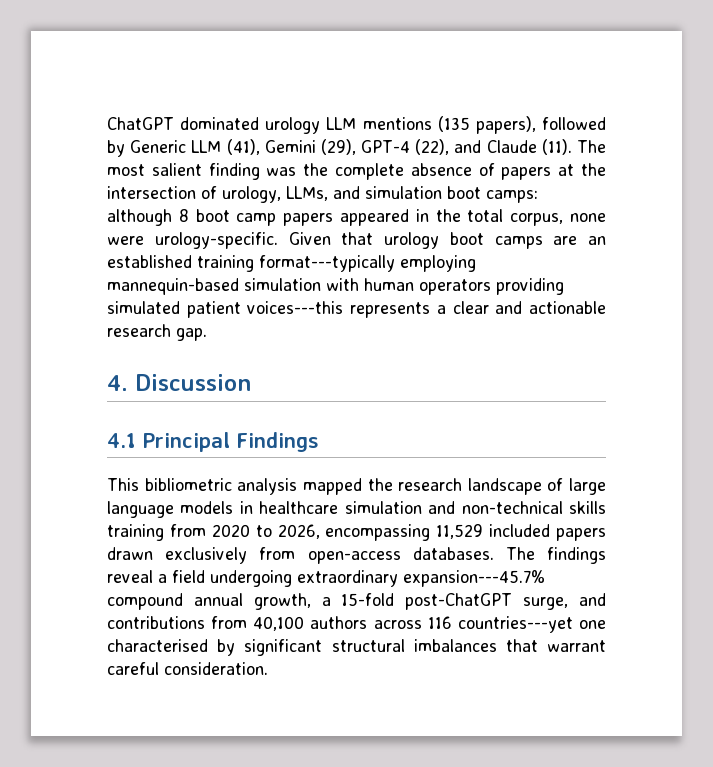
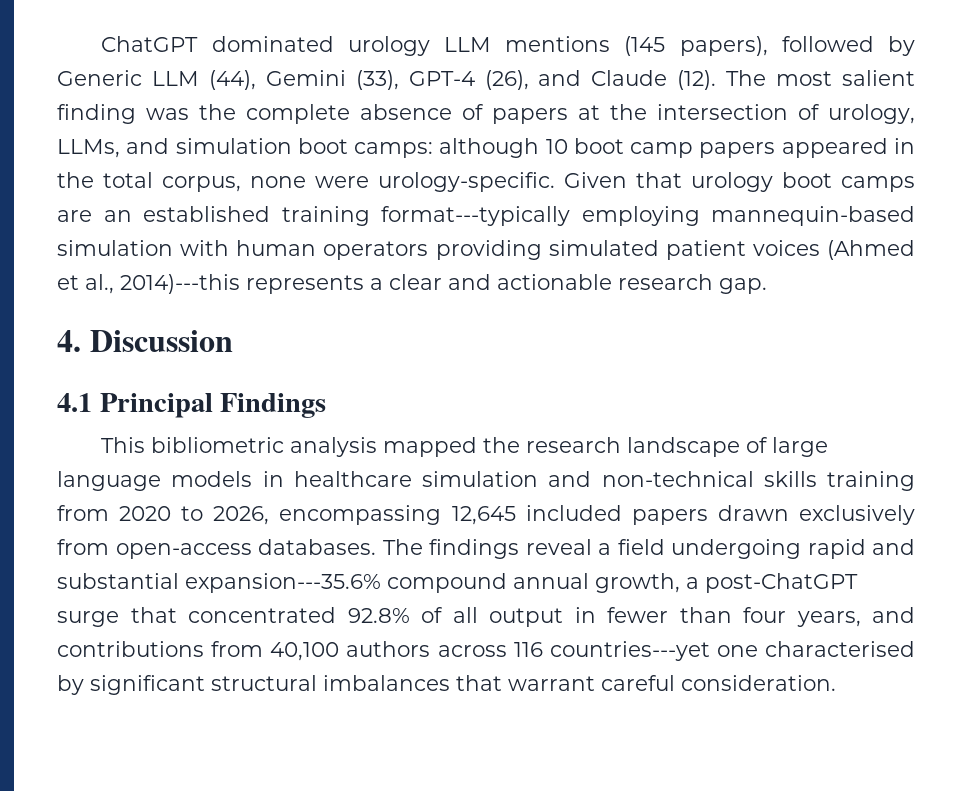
- ChatGPT dominated urology LLM mentions (135 papers), followed by Generic LLM (41), Gemini (29), GPT-4 (22), and Claude (11).
+ ChatGPT dominated urology LLM mentions (145 papers), followed by Generic LLM (44), Gemini (33), GPT-4 (26), and Claude (12).
- The most salient finding was the complete absence of papers at the intersection of urology, LLMs, and simulation boot camps: although 8 boot camp papers appeared in the total corpus, none were urology-specific.
+ The most salient finding was the complete absence of papers at the intersection of urology, LLMs, and simulation boot camps: although 10 boot camp papers appeared in the total corpus, none were urology-specific.
- Given that urology boot camps are an established training format---typically employing mannequin-based simulation with human operators providing simulated patient voices---this represents a clear and actionable research gap.
+ Given that urology boot camps are an established training format---typically employing mannequin-based simulation with human operators providing simulated patient voices (Ahmed et al., 2014)---this represents a clear and actionable research gap.
- This bibliometric analysis mapped the research landscape of large language models in healthcare simulation and non-technical skills training from 2020 to 2026, encompassing 11,529 included papers drawn exclusively from open-access databases.
+ This bibliometric analysis mapped the research landscape of large language models in healthcare simulation and non-technical skills training from 2020 to 2026, encompassing 12,645 included papers drawn exclusively from open-access databases.
- The findings reveal a field undergoing extraordinary expansion---45.7% compound annual growth, a 15-fold post-ChatGPT surge, and contributions from 40,100 authors across 116 countries---yet one characterised by significant structural imbalances that warrant careful consideration.
+ The findings reveal a field undergoing rapid and substantial expansion---35.6% compound annual growth, a post-ChatGPT surge that concentrated 92.8% of all output in fewer than four years, and contributions from 40,100 authors across 116 countries---yet one characterised by significant structural imbalances that warrant careful consideration.

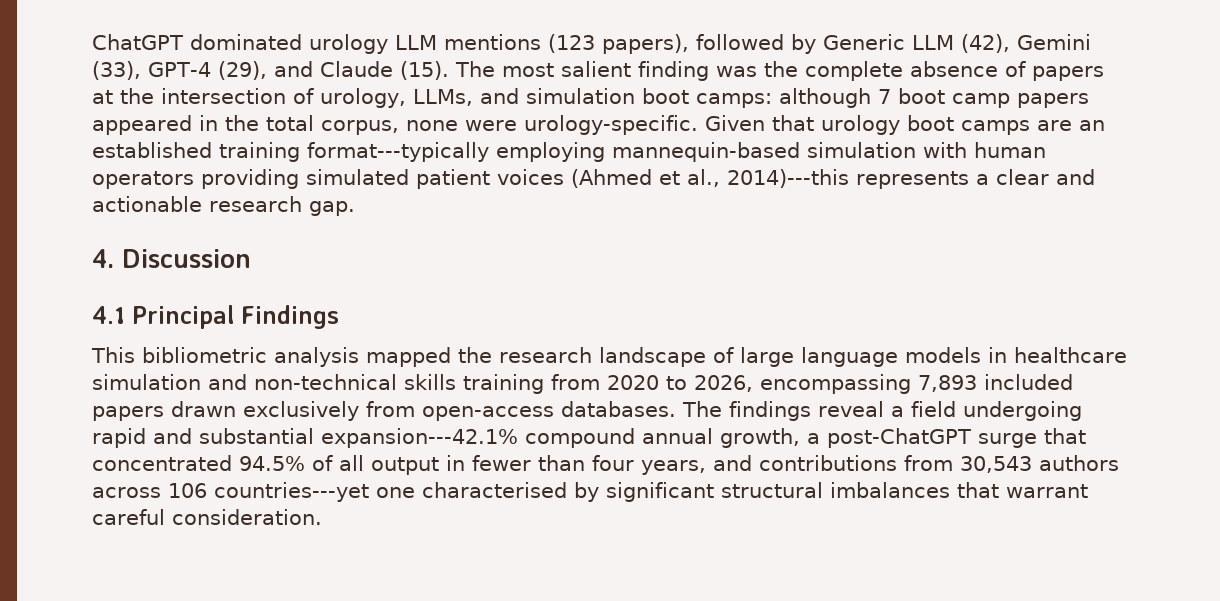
- ChatGPT dominated urology LLM mentions (145 papers), followed by Generic LLM (44), Gemini (33), GPT-4 (26), and Claude (12).
+ ChatGPT dominated urology LLM mentions (123 papers), followed by Generic LLM (42), Gemini (33), GPT-4 (29), and Claude (15).
- The most salient finding was the complete absence of papers at the intersection of urology, LLMs, and simulation boot camps: although 10 boot camp papers appeared in the total corpus, none were urology-specific.
+ The most salient finding was the complete absence of papers at the intersection of urology, LLMs, and simulation boot camps: although 7 boot camp papers appeared in the total corpus, none were urology-specific.
- This bibliometric analysis mapped the research landscape of large language models in healthcare simulation and non-technical skills training from 2020 to 2026, encompassing 12,645 included papers drawn exclusively from open-access databases.
+ This bibliometric analysis mapped the research landscape of large language models in healthcare simulation and non-technical skills training from 2020 to 2026, encompassing 7,893 included papers drawn exclusively from open-access databases.
- The findings reveal a field undergoing rapid and substantial expansion---35.6% compound annual growth, a post-ChatGPT surge that concentrated 92.8% of all output in fewer than four years, and contributions from 40,100 authors across 116 countries---yet one characterised by significant structural imbalances that warrant careful consideration.
+ The findings reveal a field undergoing rapid and substantial expansion---42.1% compound annual growth, a post-ChatGPT surge that concentrated 94.5% of all output in fewer than four years, and contributions from 30,543 authors across 106 countries---yet one characterised by significant structural imbalances that warrant careful consideration.

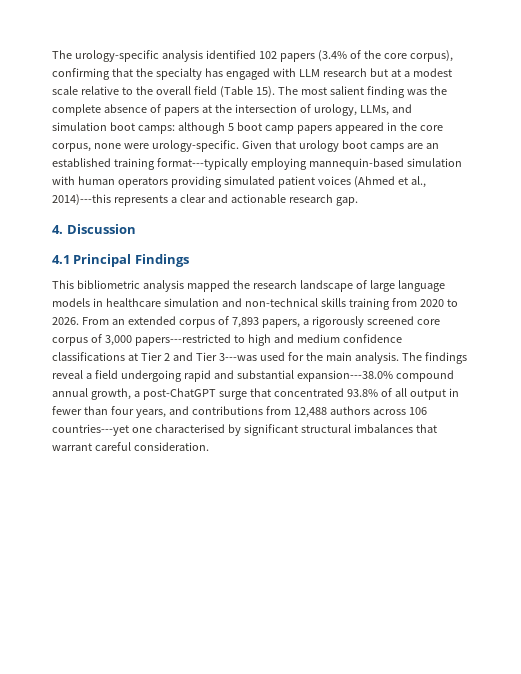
- ChatGPT dominated urology LLM mentions (123 papers), followed by Generic LLM (42), Gemini (33), GPT-4 (29), and Claude (15).
+ The urology-specific analysis identified 102 papers (3.4% of the core corpus), confirming that the specialty has engaged with LLM research but at a modest scale relative to the overall field (Table 15).
- The most salient finding was the complete absence of papers at the intersection of urology, LLMs, and simulation boot camps: although 7 boot camp papers appeared in the total corpus, none were urology-specific.
+ The most salient finding was the complete absence of papers at the intersection of urology, LLMs, and simulation boot camps: although 5 boot camp papers appeared in the core corpus, none were urology-specific.
- This bibliometric analysis mapped the research landscape of large language models in healthcare simulation and non-technical skills training from 2020 to 2026, encompassing 7,893 included papers drawn exclusively from open-access databases.
+ This bibliometric analysis mapped the research landscape of large language models in healthcare simulation and non-technical skills training from 2020 to 2026. From an extended corpus of 7,893 papers, a rigorously screened core corpus of 3,000 papers---restricted to high and medium confidence classifications at Tier 2 and Tier 3---was used for the main analysis.
- The findings reveal a field undergoing rapid and substantial expansion---42.1% compound annual growth, a post-ChatGPT surge that concentrated 94.5% of all output in fewer than four years, and contributions from 30,543 authors across 106 countries---yet one characterised by significant structural imbalances that warrant careful consideration.
+ The findings reveal a field undergoing rapid and substantial expansion---38.0% compound annual growth, a post-ChatGPT surge that concentrated 93.8% of all output in fewer than four years, and contributions from 12,488 authors across 106 countries---yet one characterised by significant structural imbalances that warrant careful consideration.

